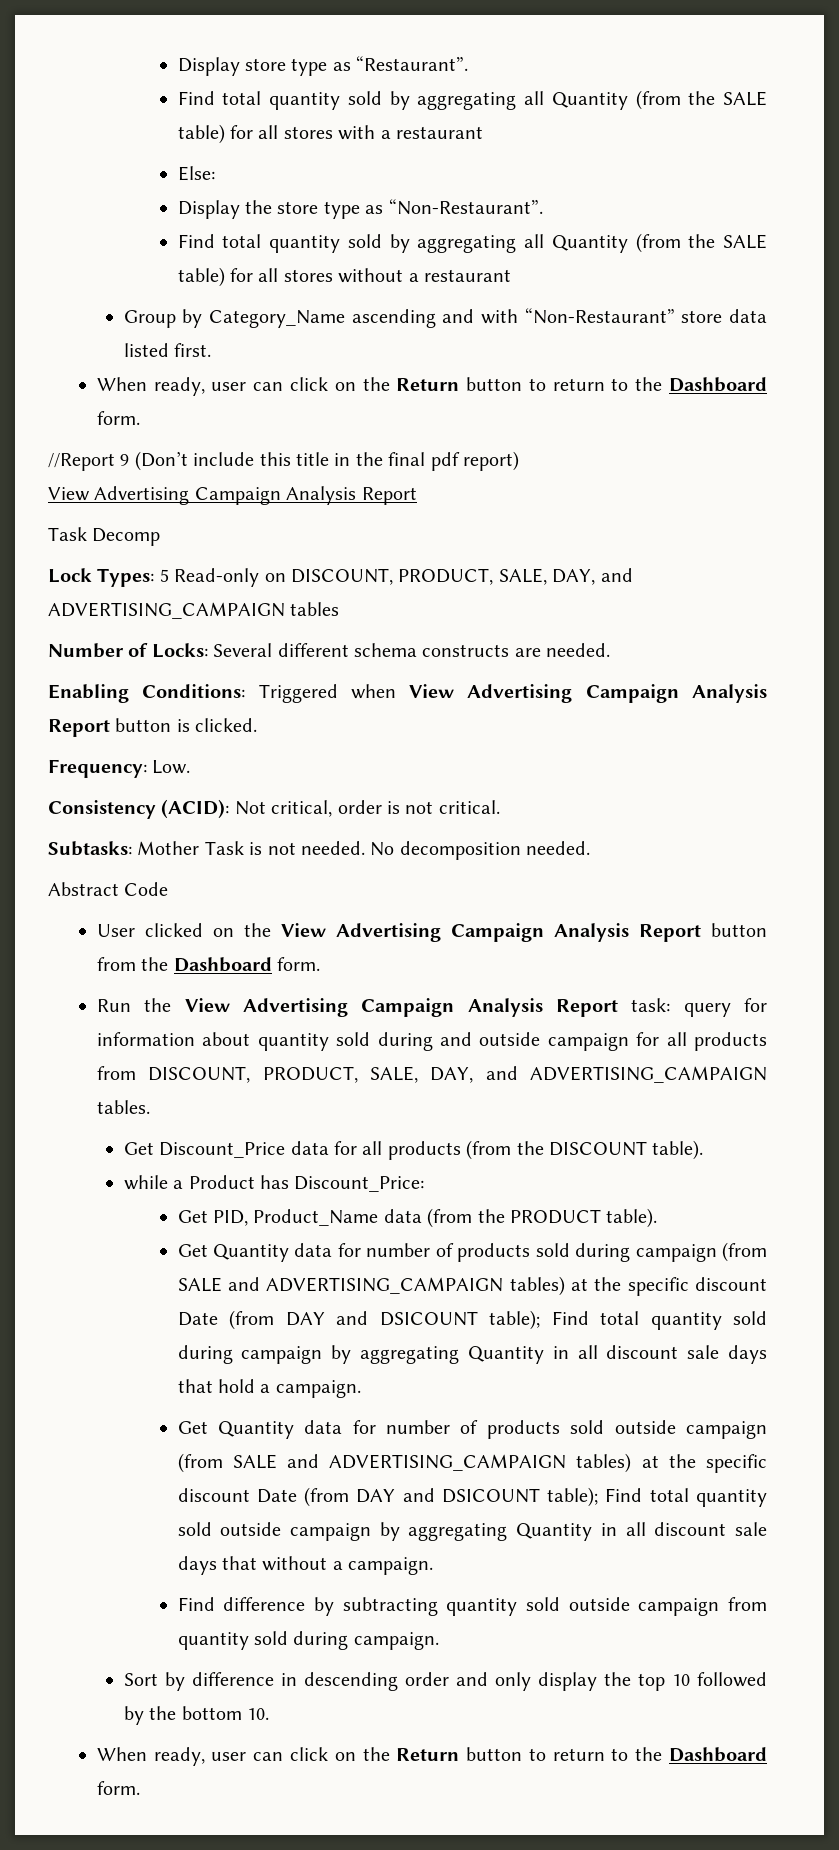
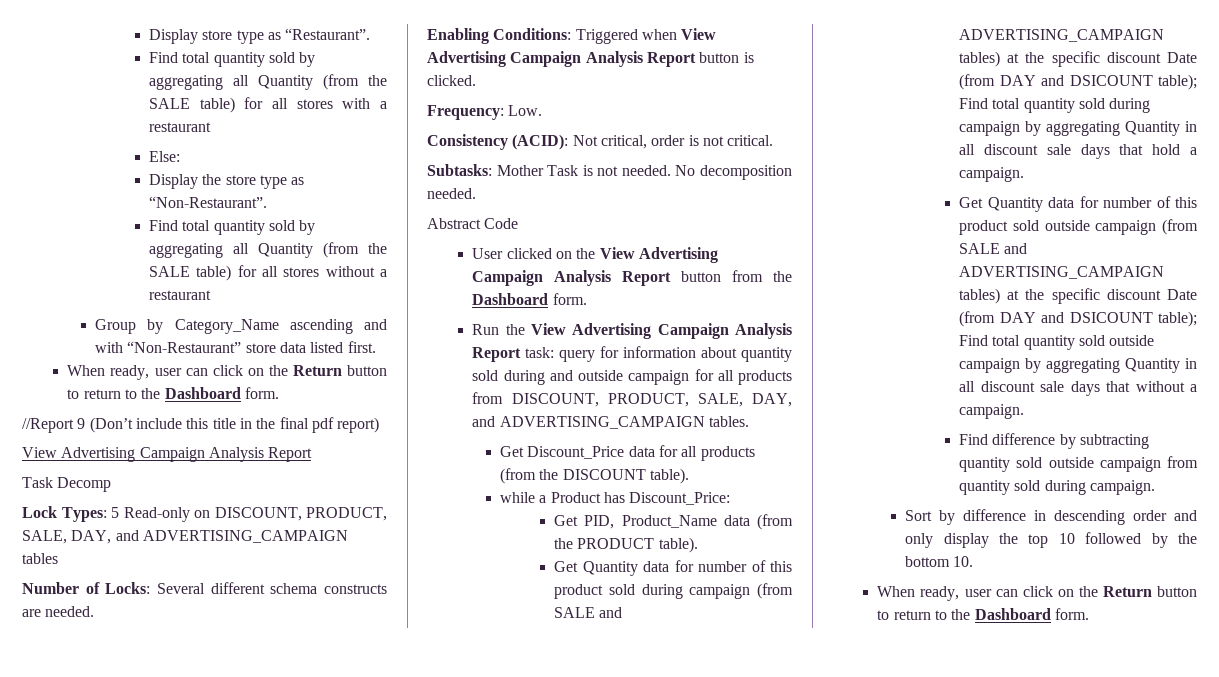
- Get Quantity data for number of products sold during campaign (from SALE and ADVERTISING_CAMPAIGN tables) at the specific discount Date (from DAY and DSICOUNT table); Find total quantity sold during campaign by aggregating Quantity in all discount sale days that hold a campaign.
+ Get Quantity data for number of this product sold during campaign (from SALE and ADVERTISING_CAMPAIGN tables) at the specific discount Date (from DAY and DSICOUNT table); Find total quantity sold during campaign by aggregating Quantity in all discount sale days that hold a campaign.
- Get Quantity data for number of products sold outside campaign (from SALE and ADVERTISING_CAMPAIGN tables) at the specific discount Date (from DAY and DSICOUNT table); Find total quantity sold outside campaign by aggregating Quantity in all discount sale days that without a campaign.
+ Get Quantity data for number of this product sold outside campaign (from SALE and ADVERTISING_CAMPAIGN tables) at the specific discount Date (from DAY and DSICOUNT table); Find total quantity sold outside campaign by aggregating Quantity in all discount sale days that without a campaign.

